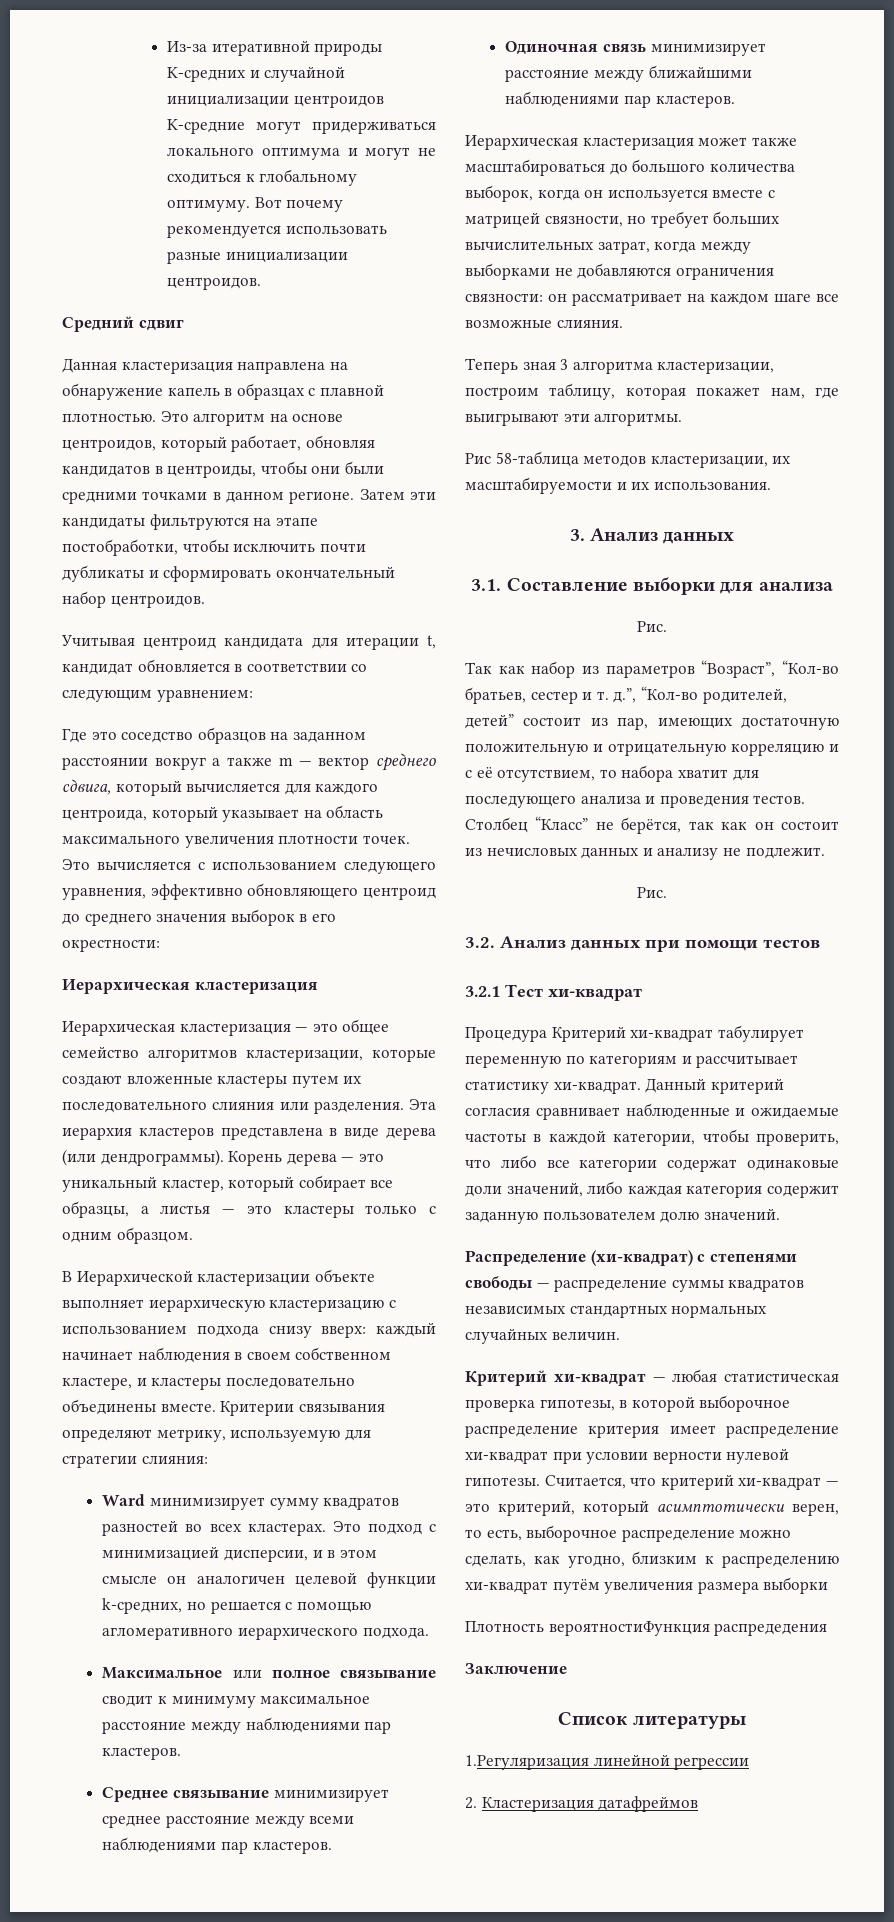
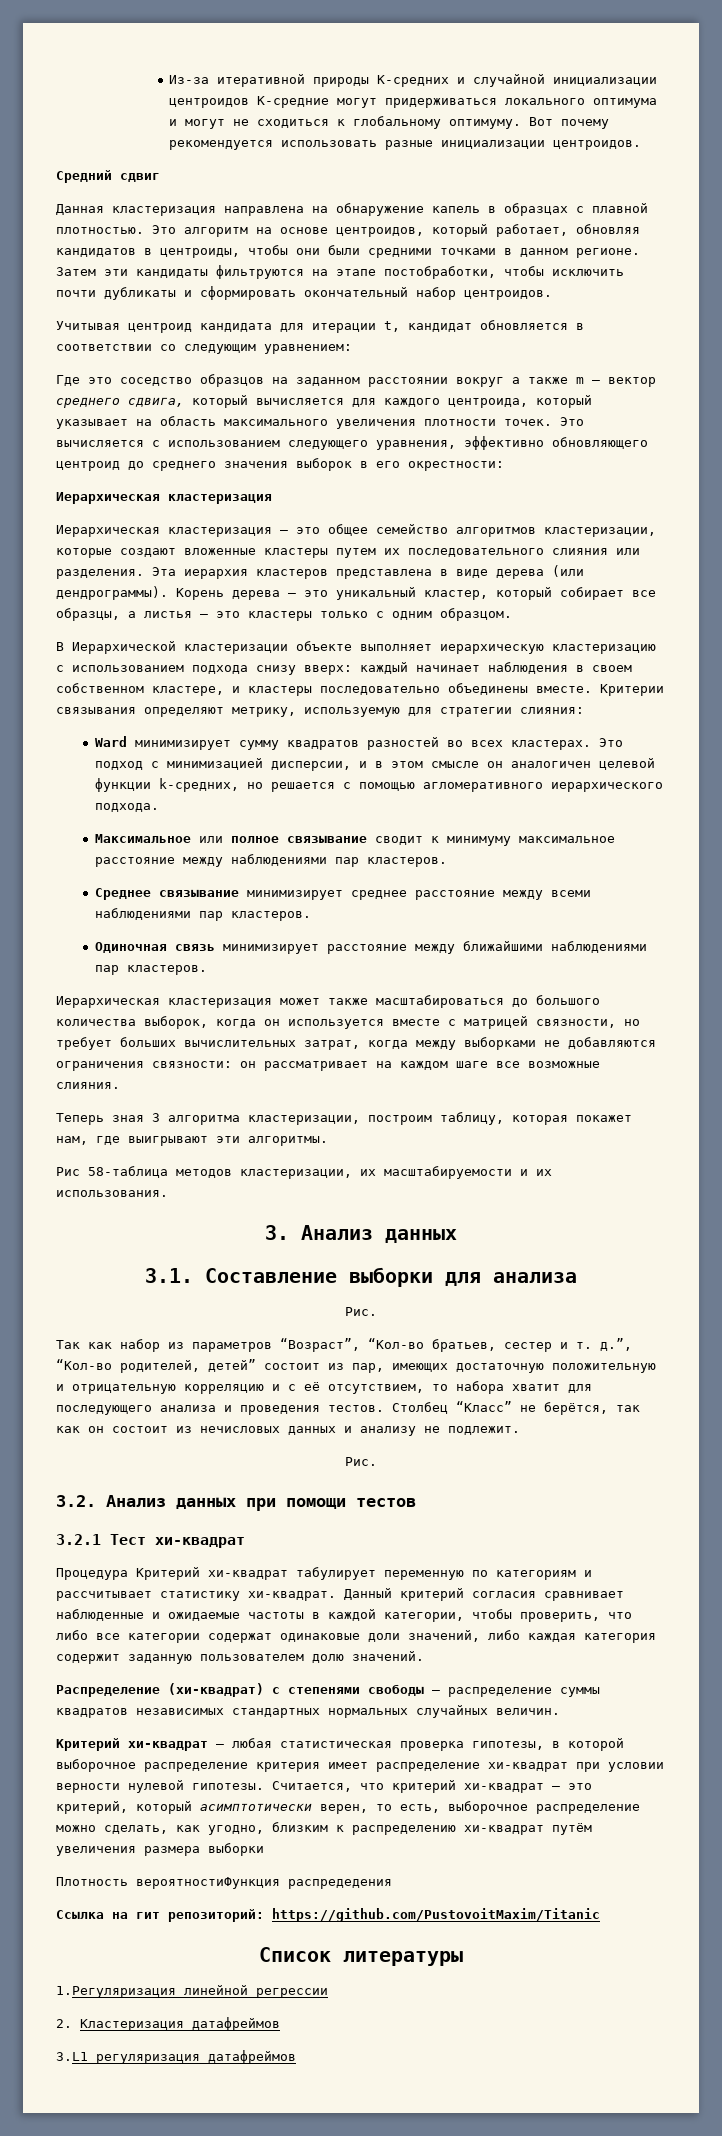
- Заключение
+ Ссылка на гит репозиторий: https://github.com/PustovoitMaxim/Titanic
+ 3.L1 регуляризация датафреймов

